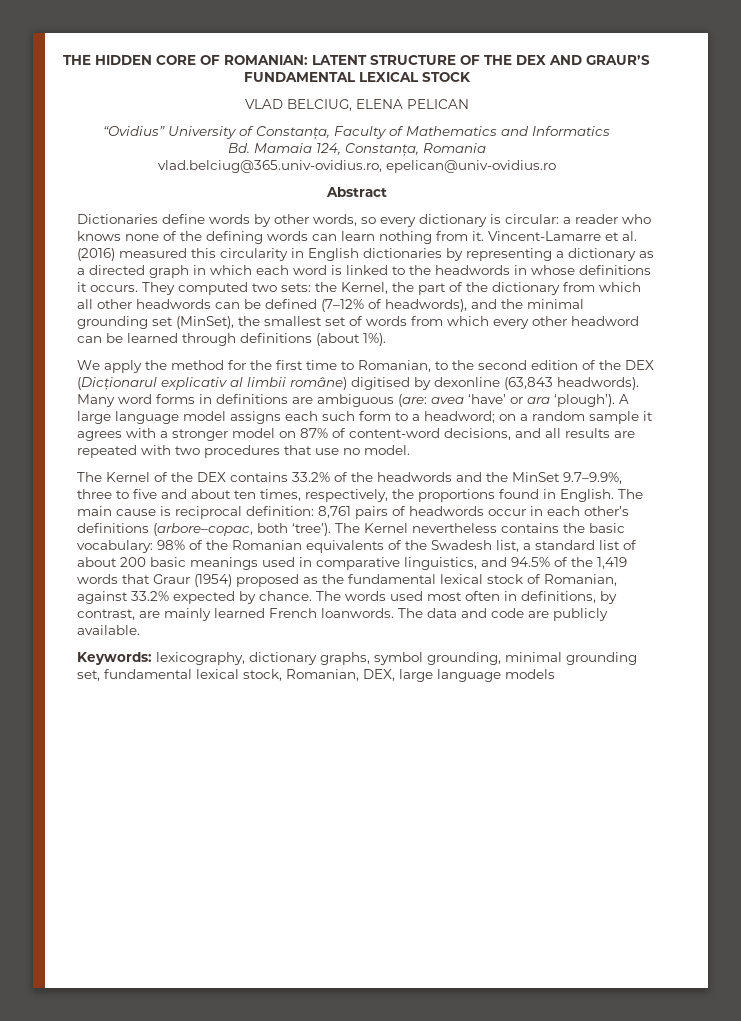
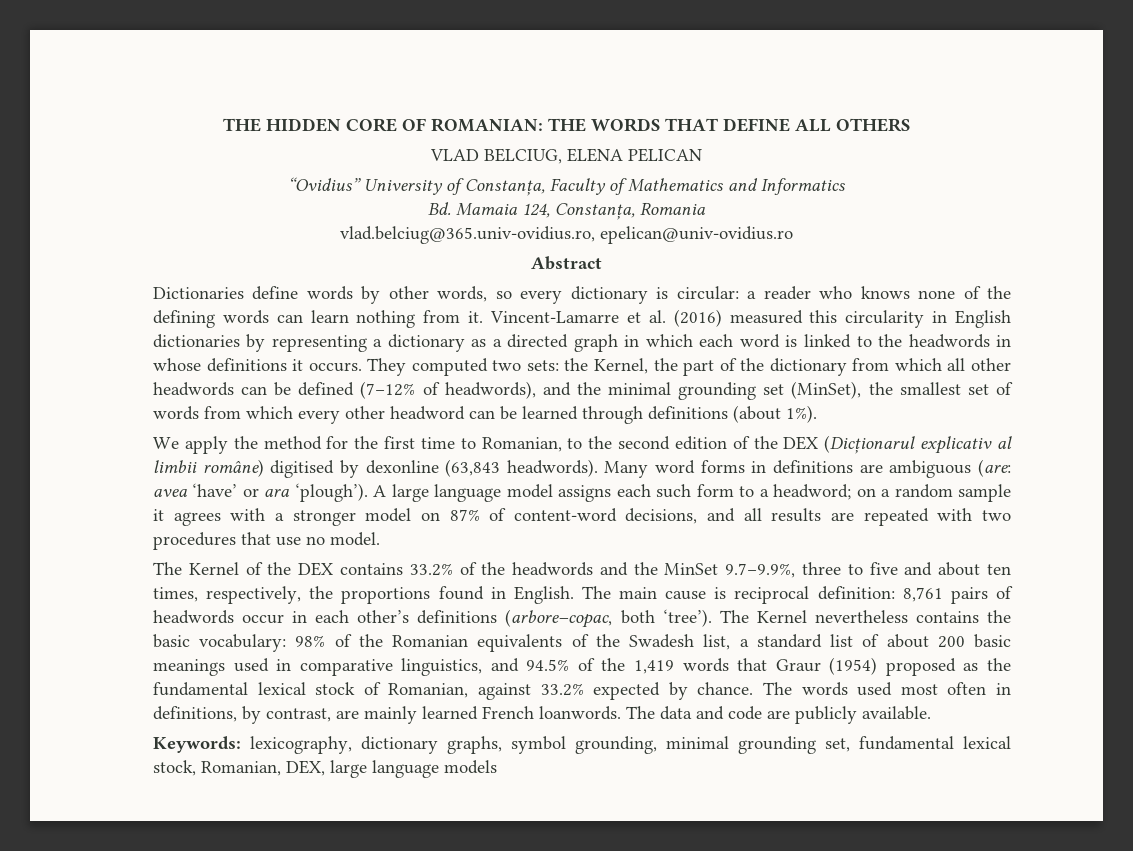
- THE HIDDEN CORE OF ROMANIAN: LATENT STRUCTURE OF THE DEX AND GRAUR’S FUNDAMENTAL LEXICAL STOCK
+ THE HIDDEN CORE OF ROMANIAN: THE WORDS THAT DEFINE ALL OTHERS

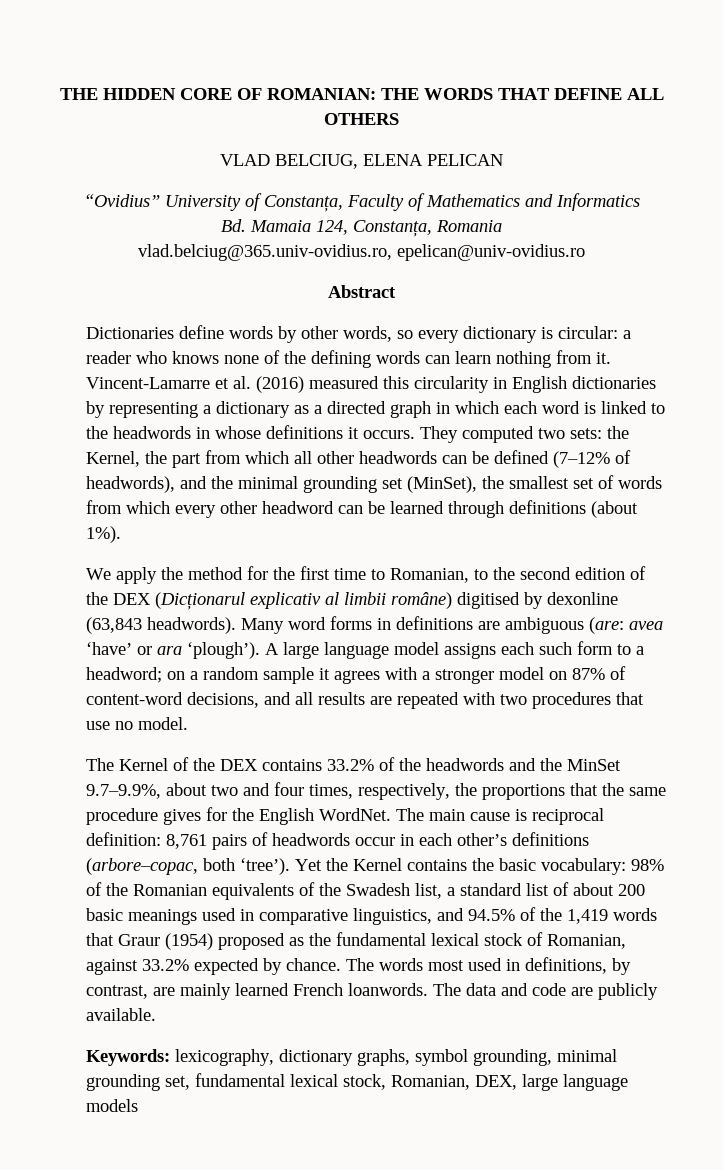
- They computed two sets: the Kernel, the part of the dictionary from which all other headwords can be defined (7–12% of headwords), and the minimal grounding set (MinSet), the smallest set of words from which every other headword can be learned through definitions (about 1%).
+ They computed two sets: the Kernel, the part from which all other headwords can be defined (7–12% of headwords), and the minimal grounding set (MinSet), the smallest set of words from which every other headword can be learned through definitions (about 1%).
- The Kernel of the DEX contains 33.2% of the headwords and the MinSet 9.7–9.9%, three to five and about ten times, respectively, the proportions found in English.
+ The Kernel of the DEX contains 33.2% of the headwords and the MinSet 9.7–9.9%, about two and four times, respectively, the proportions that the same procedure gives for the English WordNet.
- The Kernel nevertheless contains the basic vocabulary: 98% of the Romanian equivalents of the Swadesh list, a standard list of about 200 basic meanings used in comparative linguistics, and 94.5% of the 1,419 words that Graur (1954) proposed as the fundamental lexical stock of Romanian, against 33.2% expected by chance.
+ Yet the Kernel contains the basic vocabulary: 98% of the Romanian equivalents of the Swadesh list, a standard list of about 200 basic meanings used in comparative linguistics, and 94.5% of the 1,419 words that Graur (1954) proposed as the fundamental lexical stock of Romanian, against 33.2% expected by chance.
- The words used most often in definitions, by contrast, are mainly learned French loanwords.
+ The words most used in definitions, by contrast, are mainly learned French loanwords.

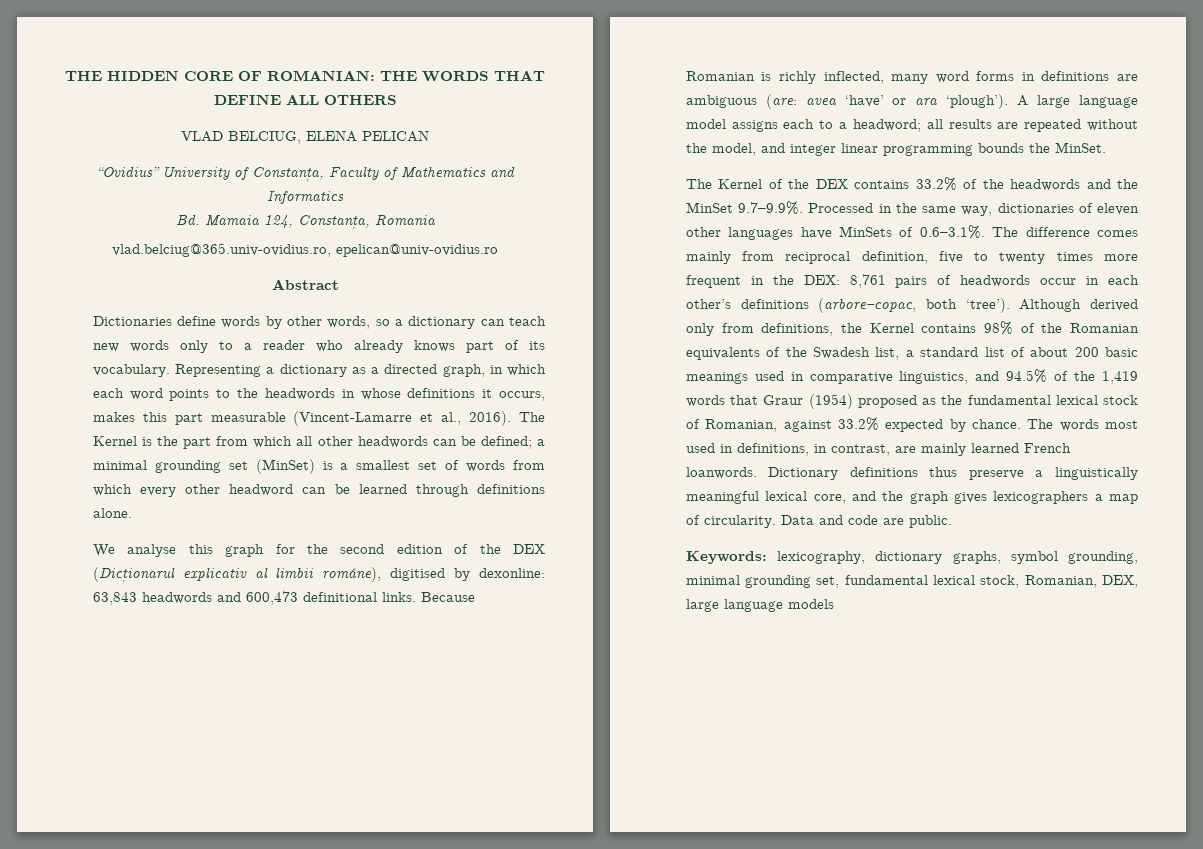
- Dictionaries define words by other words, so every dictionary is circular: a reader who knows none of the defining words can learn nothing from it. Vincent-Lamarre et al. (2016) measured this circularity in English dictionaries by representing a dictionary as a directed graph in which each word is linked to the headwords in whose definitions it occurs. They computed two sets: the Kernel, the part from which all other headwords can be defined (7–12% of headwords), and the minimal grounding set (MinSet), the smallest set of words from which every other headword can be learned through definitions (about 1%).
+ Dictionaries define words by other words, so a dictionary can teach new words only to a reader who already knows part of its vocabulary. Representing a dictionary as a directed graph, in which each word points to the headwords in whose definitions it occurs, makes this part measurable (Vincent-Lamarre et al., 2016). The Kernel is the part from which all other headwords can be defined; a minimal grounding set (MinSet) is a smallest set of words from which every other headword can be learned through definitions alone.
- We apply the method for the first time to Romanian, to the second edition of the DEX (Dicționarul explicativ al limbii române) digitised by dexonline (63,843 headwords). Many word forms in definitions are ambiguous (are: avea ‘have’ or ara ‘plough’).
+ We analyse this graph for the second edition of the DEX (Dicționarul explicativ al limbii române), digitised by dexonline: 63,843 headwords and 600,473 definitional links. Because Romanian is richly inflected, many word forms in definitions are ambiguous (are: avea ‘have’ or ara ‘plough’).
- A large language model assigns each such form to a headword; on a random sample it agrees with a stronger model on 87% of content-word decisions, and all results are repeated with two procedures that use no model.
+ A large language model assigns each to a headword; all results are repeated without the model, and integer linear programming bounds the MinSet.
- The Kernel of the DEX contains 33.2% of the headwords and the MinSet 9.7–9.9%, about two and four times, respectively, the proportions that the same procedure gives for the English WordNet. The main cause is reciprocal definition: 8,761 pairs of headwords occur in each other’s definitions (arbore–copac, both ‘tree’).
+ The Kernel of the DEX contains 33.2% of the headwords and the MinSet 9.7–9.9%. Processed in the same way, dictionaries of eleven other languages have MinSets of 0.6–3.1%. The difference comes mainly from reciprocal definition, five to twenty times more frequent in the DEX: 8,761 pairs of headwords occur in each other’s definitions (arbore–copac, both ‘tree’).
- Yet the Kernel contains the basic vocabulary: 98% of the Romanian equivalents of the Swadesh list, a standard list of about 200 basic meanings used in comparative linguistics, and 94.5% of the 1,419 words that Graur (1954) proposed as the fundamental lexical stock of Romanian, against 33.2% expected by chance.
+ Although derived only from definitions, the Kernel contains 98% of the Romanian equivalents of the Swadesh list, a standard list of about 200 basic meanings used in comparative linguistics, and 94.5% of the 1,419 words that Graur (1954) proposed as the fundamental lexical stock of Romanian, against 33.2% expected by chance.
- The words most used in definitions, by contrast, are mainly learned French loanwords.
+ The words most used in definitions, in contrast, are mainly learned French loanwords.
- The data and code are publicly available.
+ Dictionary definitions thus preserve a linguistically meaningful lexical core, and the graph gives lexicographers a map of circularity. Data and code are public.

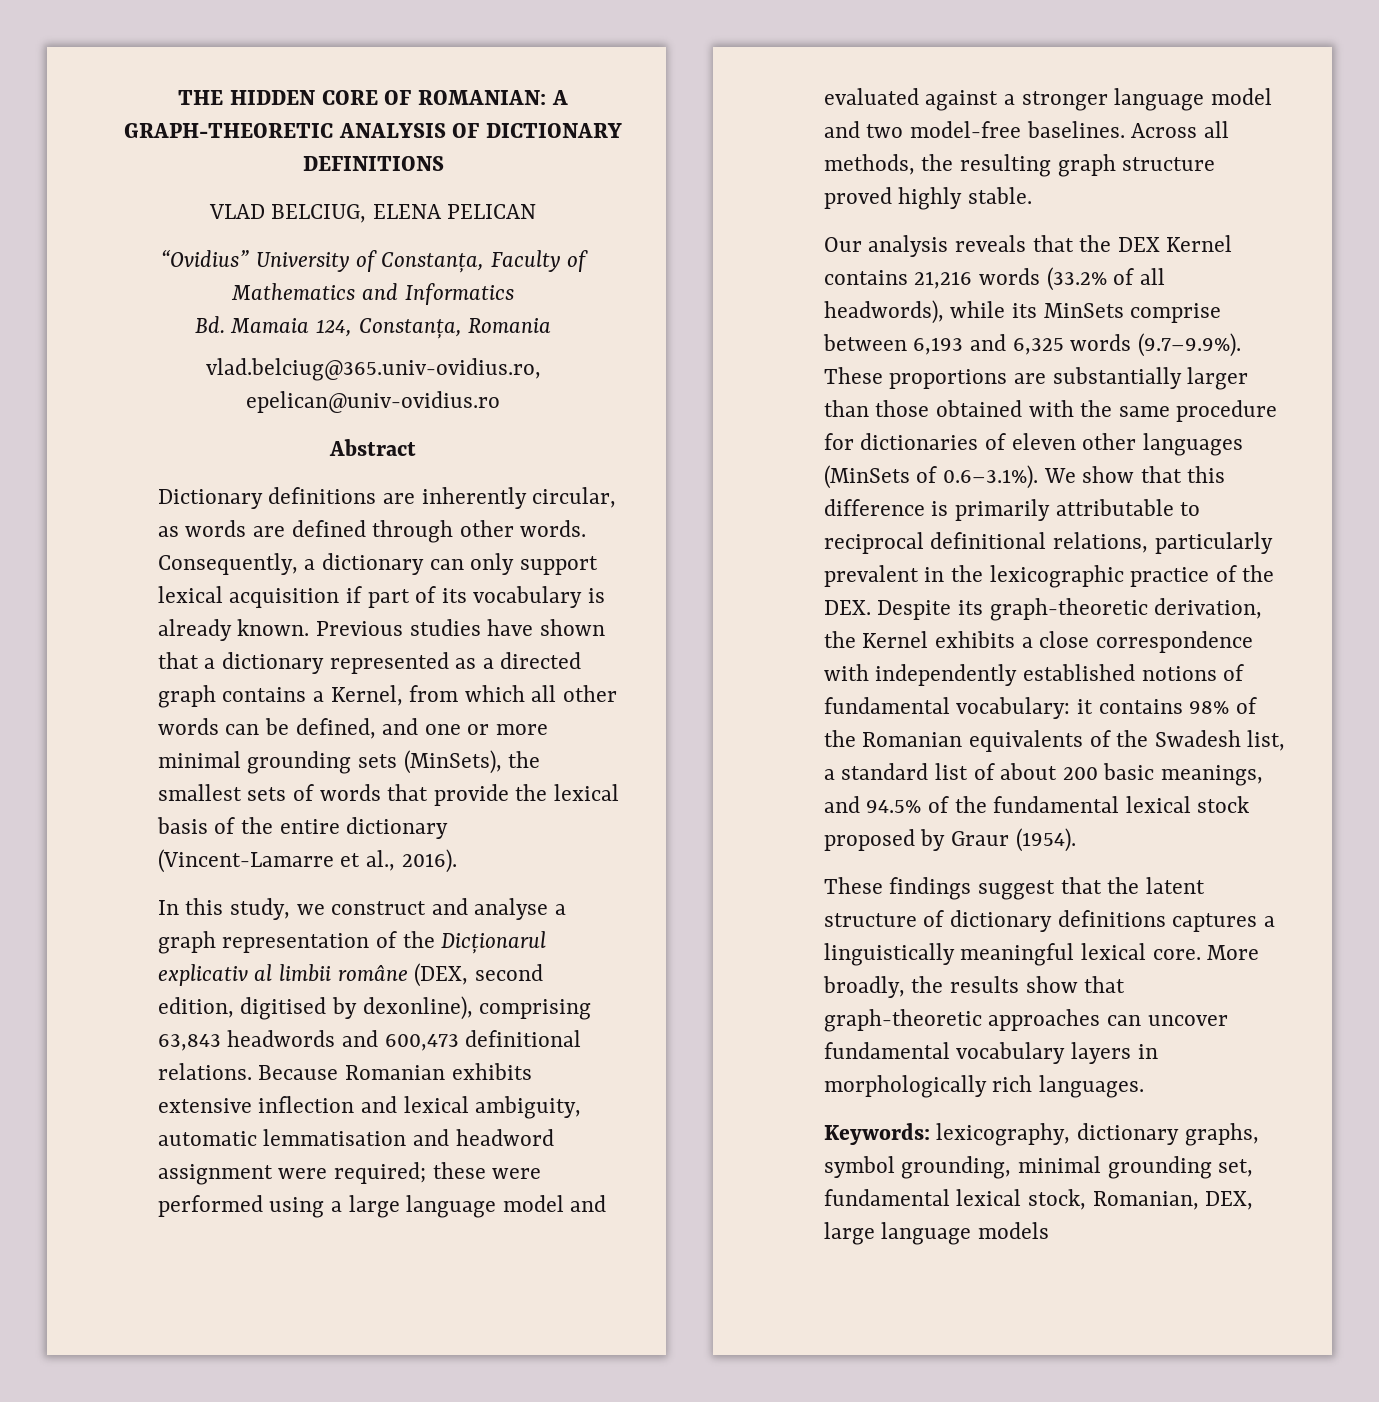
- THE HIDDEN CORE OF ROMANIAN: THE WORDS THAT DEFINE ALL OTHERS
+ THE HIDDEN CORE OF ROMANIAN: A GRAPH-THEORETIC ANALYSIS OF DICTIONARY DEFINITIONS
- Dictionaries define words by other words, so a dictionary can teach new words only to a reader who already knows part of its vocabulary. Representing a dictionary as a directed graph, in which each word points to the headwords in whose definitions it occurs, makes this part measurable (Vincent-Lamarre et al., 2016). The Kernel is the part from which all other headwords can be defined; a minimal grounding set (MinSet) is a smallest set of words from which every other headword can be learned through definitions alone.
- We analyse this graph for the second edition of the DEX (Dicționarul explicativ al limbii române), digitised by dexonline: 63,843 headwords and 600,473 definitional links.
+ Dictionary definitions are inherently circular, as words are defined through other words. Consequently, a dictionary can only support lexical acquisition if part of its vocabulary is already known. Previous studies have shown that a dictionary represented as a directed graph contains a Kernel, from which all other words can be defined, and one or more minimal grounding sets (MinSets), the smallest sets of words that provide the lexical basis of the entire dictionary (Vincent-Lamarre et al., 2016).
+ In this study, we construct and analyse a graph representation of the Dicționarul explicativ al limbii române (DEX, second edition, digitised by dexonline), comprising 63,843 headwords and 600,473 definitional relations.
- Because Romanian is richly inflected, many word forms in definitions are ambiguous (are: avea ‘have’ or ara ‘plough’). A large language model assigns each to a headword; all results are repeated without the model, and integer linear programming bounds the MinSet.
- The Kernel of the DEX contains 33.2% of the headwords and the MinSet 9.7–9.9%. Processed in the same way, dictionaries of eleven other languages have MinSets of 0.6–3.1%. The difference comes mainly from reciprocal definition, five to twenty times more frequent in the DEX: 8,761 pairs of headwords occur in each other’s definitions (arbore–copac, both ‘tree’). Although derived only from definitions, the Kernel contains 98% of the Romanian equivalents of the Swadesh list, a standard list of about 200 basic meanings used in comparative linguistics, and 94.5% of the 1,419 words that Graur (1954) proposed as the fundamental lexical stock of Romanian, against 33.2% expected by chance. The words most used in definitions, in contrast, are mainly learned French loanwords. Dictionary definitions thus preserve a linguistically meaningful lexical core, and the graph gives lexicographers a map of circularity. Data and code are public.
+ Because Romanian exhibits extensive inflection and lexical ambiguity, automatic lemmatisation and headword assignment were required; these were performed using a large language model and evaluated against a stronger language model and two model-free baselines. Across all methods, the resulting graph structure proved highly stable.
+ Our analysis reveals that the DEX Kernel contains 21,216 words (33.2% of all headwords), while its MinSets comprise between 6,193 and 6,325 words (9.7–9.9%). These proportions are substantially larger than those obtained with the same procedure for dictionaries of eleven other languages (MinSets of 0.6–3.1%). We show that this difference is primarily attributable to reciprocal definitional relations, particularly prevalent in the lexicographic practice of the DEX. Despite its graph-theoretic derivation, the Kernel exhibits a close correspondence with independently established notions of fundamental vocabulary: it contains 98% of the Romanian equivalents of the Swadesh list, a standard list of about 200 basic meanings, and 94.5% of the fundamental lexical stock proposed by Graur (1954).
+ These findings suggest that the latent structure of dictionary definitions captures a linguistically meaningful lexical core. More broadly, the results show that graph-theoretic approaches can uncover fundamental vocabulary layers in morphologically rich languages.

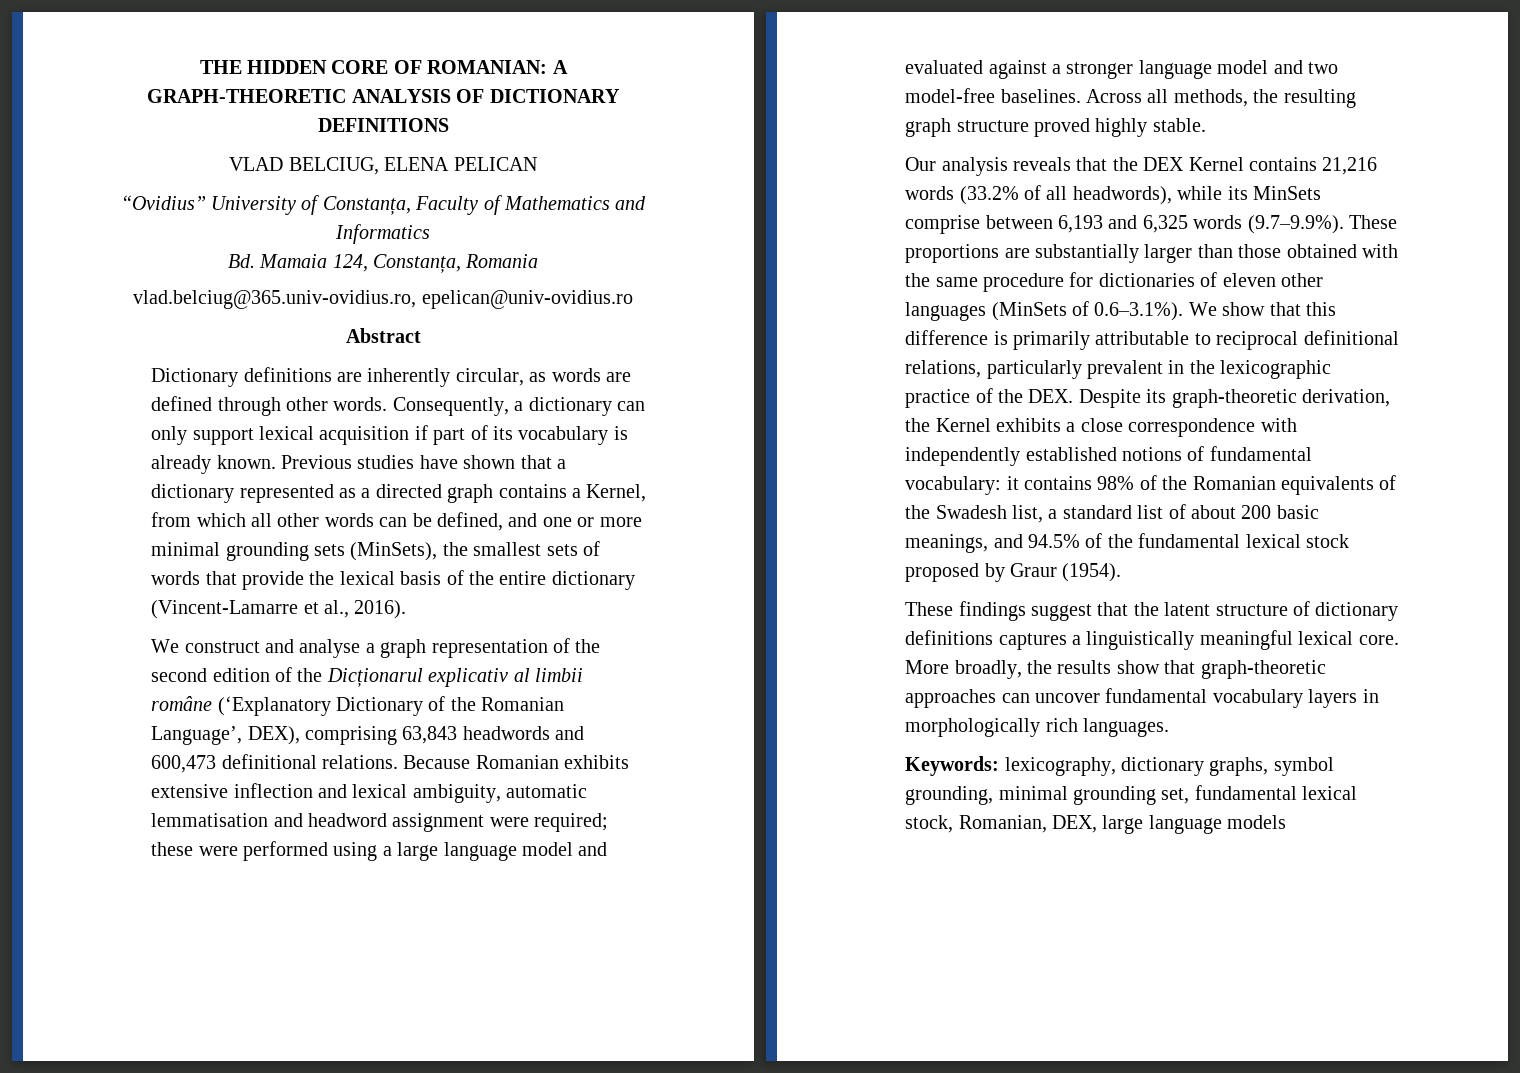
- In this study, we construct and analyse a graph representation of the Dicționarul explicativ al limbii române (DEX, second edition, digitised by dexonline), comprising 63,843 headwords and 600,473 definitional relations.
+ We construct and analyse a graph representation of the second edition of the Dicționarul explicativ al limbii române (‘Explanatory Dictionary of the Romanian Language’, DEX), comprising 63,843 headwords and 600,473 definitional relations.

